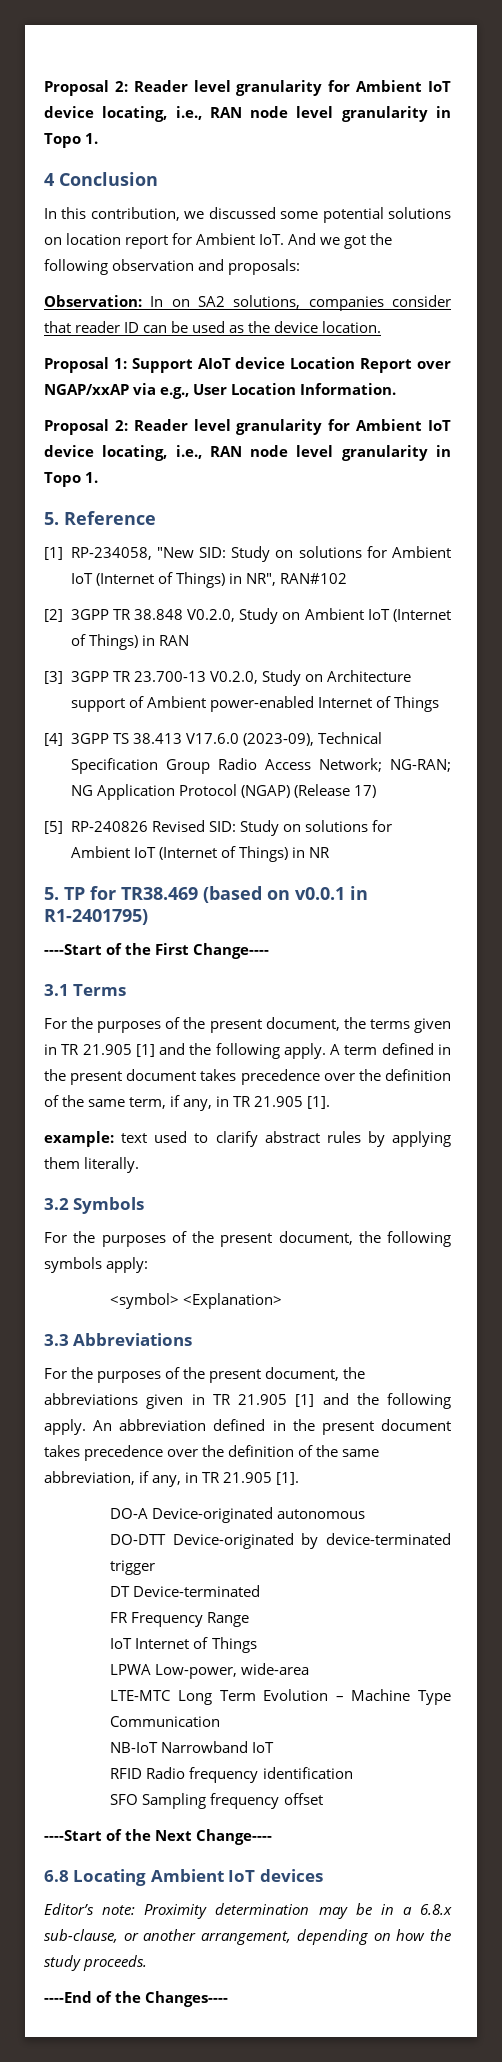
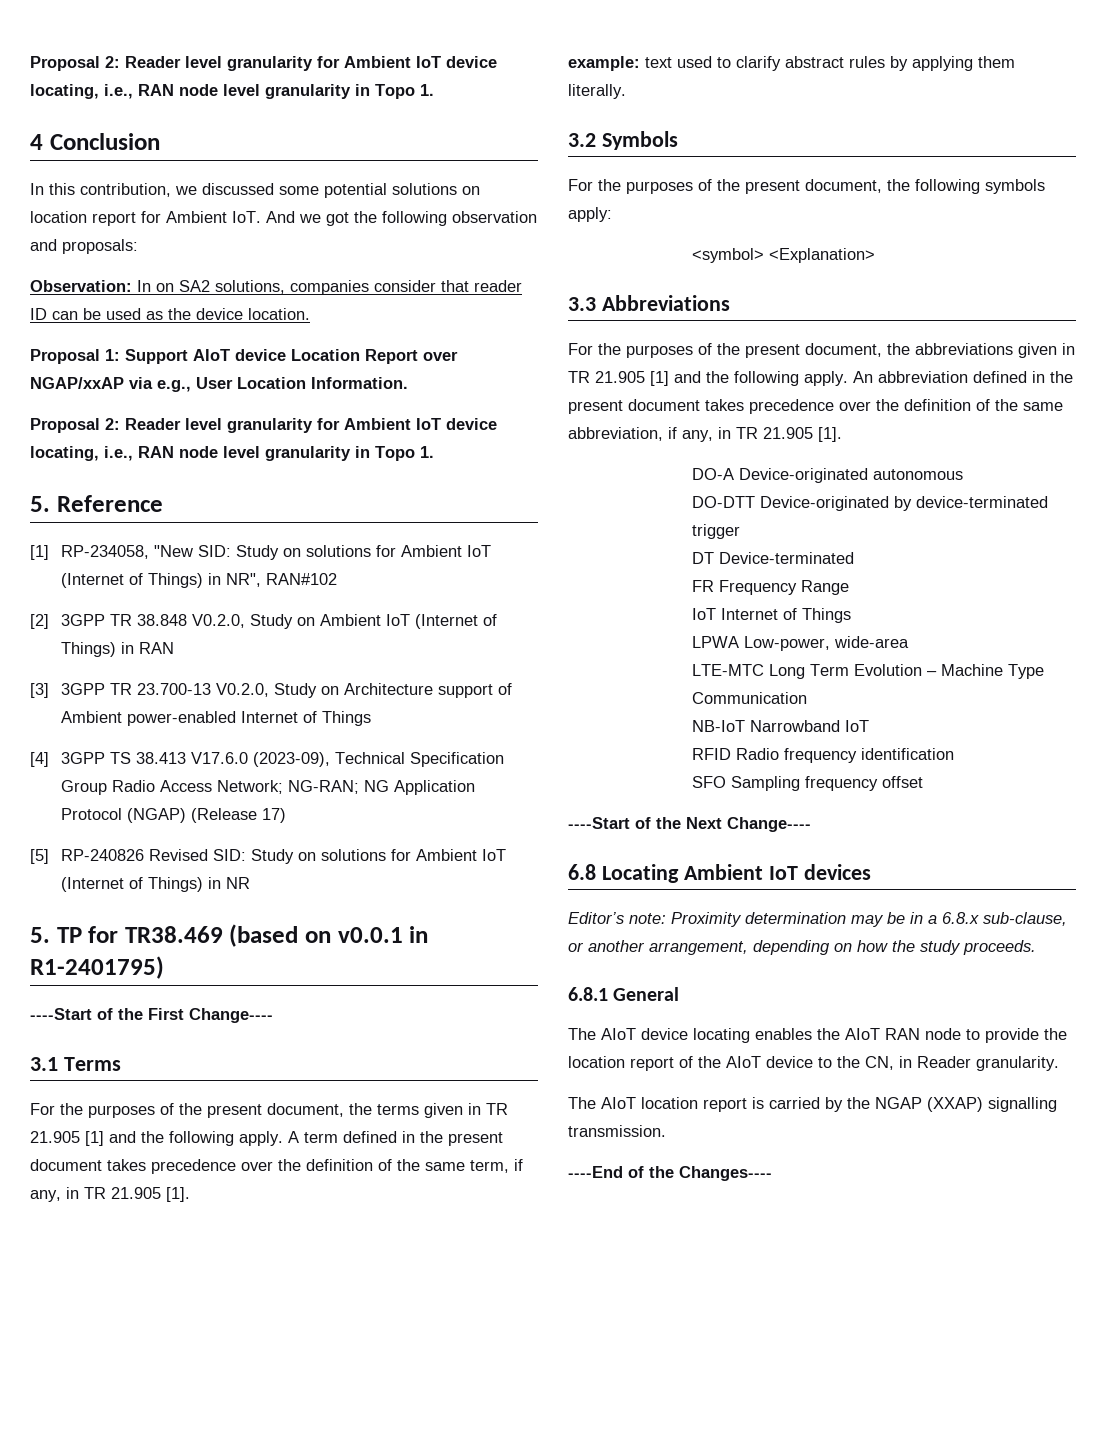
+ 6.8.1 General
+ The AIoT device locating enables the AIoT RAN node to provide the location report of the AIoT device to the CN, in Reader granularity.
+ The AIoT location report is carried by the NGAP (XXAP) signalling transmission.

